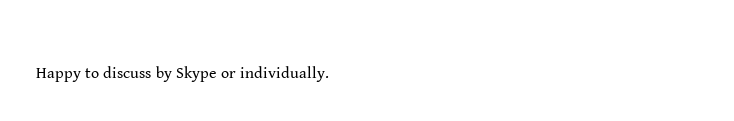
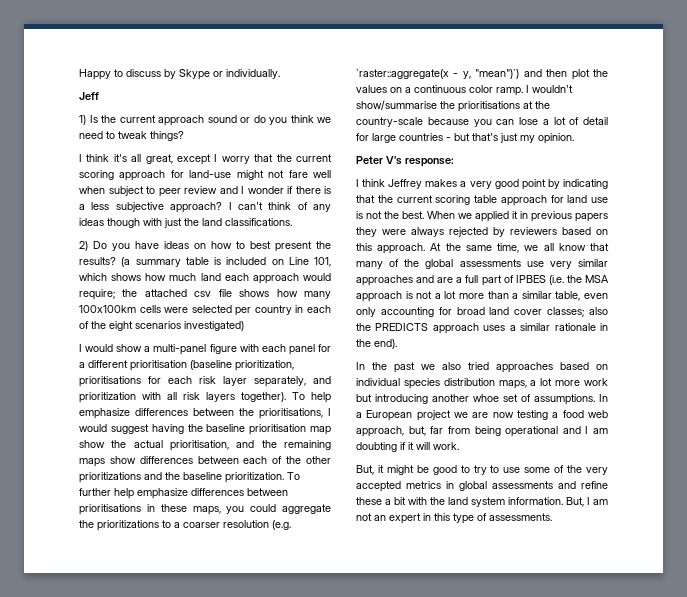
+ Jeff
+ 1) Is the current approach sound or do you think we need to tweak things?
+ I think it's all great, except I worry that the current scoring approach for land-use might not fare well when subject to peer review and I wonder if there is a less subjective approach? I can't think of any ideas though with just the land classifications.
+ 2) Do you have ideas on how to best present the results? (a summary table is included on Line 101, which shows how much land each approach would require; the attached csv file shows how many 100x100km cells were selected per country in each of the eight scenarios investigated)
+ I would show a multi-panel figure with each panel for a different prioritisation (baseline prioritization, prioritisations for each risk layer separately, and prioritization with all risk layers together). To help emphasize differences between the prioritisations, I would suggest having the baseline prioritisation map show the actual prioritisation, and the remaining maps show differences between each of the other prioritizations and the baseline prioritization. To further help emphasize differences between prioritisations in these maps, you could aggregate the prioritizations to a coarser resolution (e.g. `raster::aggregate(x - y, "mean")`) and then plot the values on a continuous color ramp. I wouldn't show/summarise the prioritisations at the country-scale because you can lose a lot of detail for large countries - but that's just my opinion.
+ Peter V’s response:
+ I think Jeffrey makes a very good point by indicating that the current scoring table approach for land use is not the best. When we applied it in previous papers they were always rejected by reviewers based on this approach. At the same time, we all know that many of the global assessments use very similar approaches and are a full part of IPBES (i.e. the MSA approach is not a lot more than a similar table, even only accounting for broad land cover classes; also the PREDICTS approach uses a similar rationale in the end).
+ In the past we also tried approaches based on individual species distribution maps, a lot more work but introducing another whoe set of assumptions. In a European project we are now testing a food web approach, but, far from being operational and I am doubting if it will work.
+ But, it might be good to try to use some of the very accepted metrics in global assessments and refine these a bit with the land system information. But, I am not an expert in this type of assessments.

